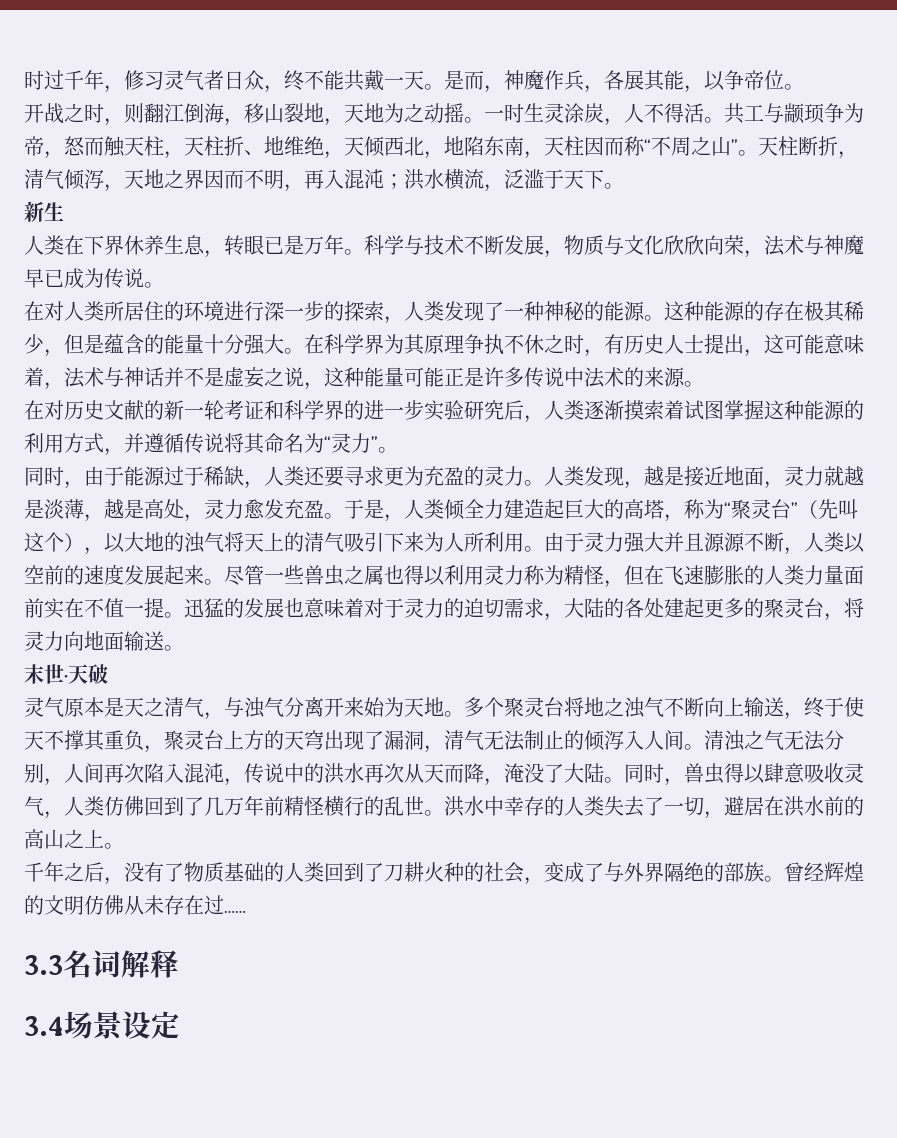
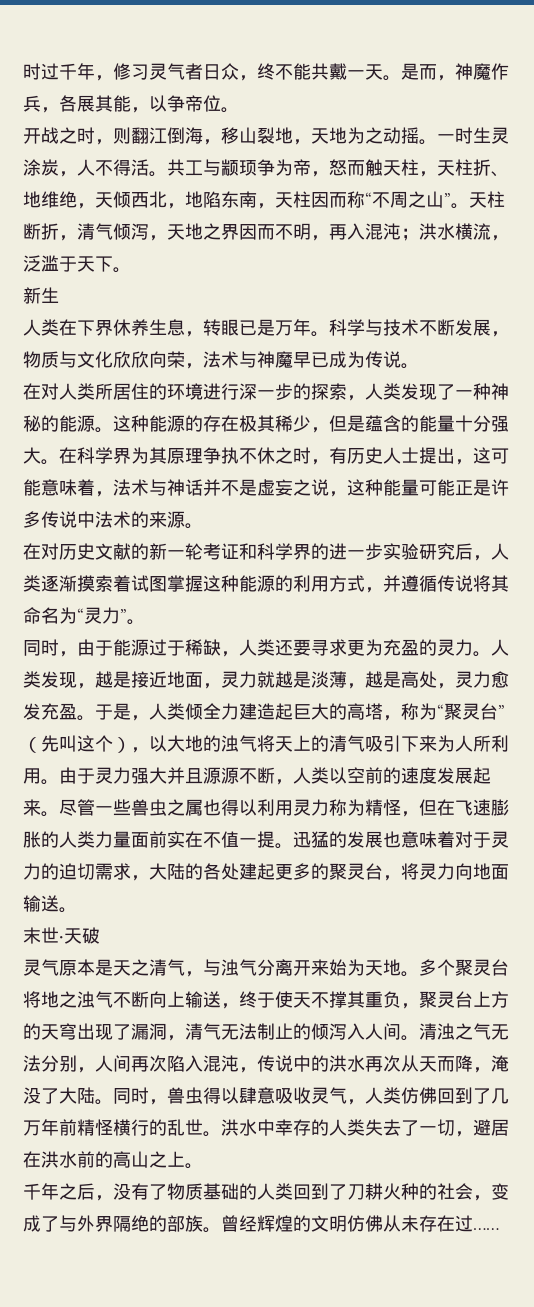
- 3.3名词解释
- 3.4场景设定

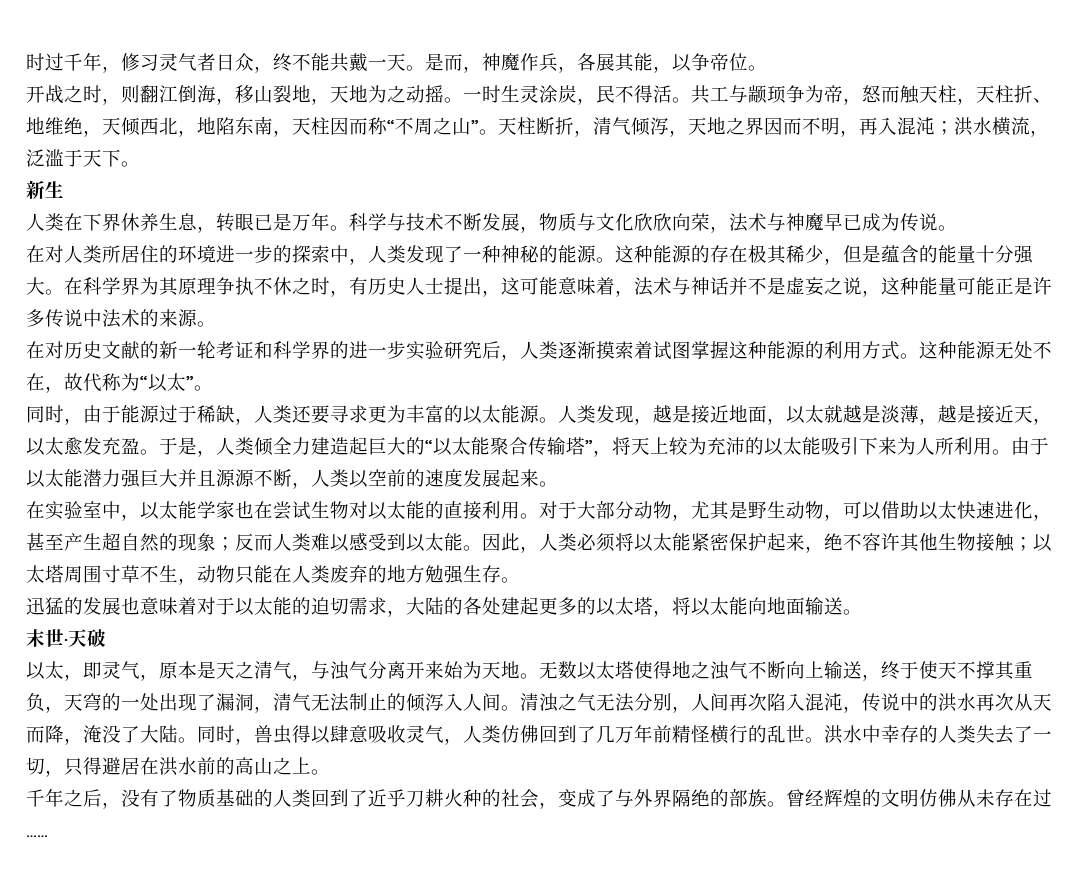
- 一时生灵涂炭，人不得活。
+ 一时生灵涂炭，民不得活。
- 在对人类所居住的环境进行深一步的探索，人类发现了一种神秘的能源。
+ 在对人类所居住的环境进一步的探索中，人类发现了一种神秘的能源。
- 在对历史文献的新一轮考证和科学界的进一步实验研究后，人类逐渐摸索着试图掌握这种能源的利用方式，并遵循传说将其命名为“灵力”。
+ 在对历史文献的新一轮考证和科学界的进一步实验研究后，人类逐渐摸索着试图掌握这种能源的利用方式。这种能源无处不在，故代称为“以太”。
- 同时，由于能源过于稀缺，人类还要寻求更为充盈的灵力。
+ 同时，由于能源过于稀缺，人类还要寻求更为丰富的以太能源。
- 人类发现，越是接近地面，灵力就越是淡薄，越是高处，灵力愈发充盈。
+ 人类发现，越是接近地面，以太就越是淡薄，越是接近天，以太愈发充盈。
- 于是，人类倾全力建造起巨大的高塔，称为“聚灵台”（先叫这个），以大地的浊气将天上的清气吸引下来为人所利用。
+ 于是，人类倾全力建造起巨大的“以太能聚合传输塔”，将天上较为充沛的以太能吸引下来为人所利用。
- 由于灵力强大并且源源不断，人类以空前的速度发展起来。尽管一些兽虫之属也得以利用灵力称为精怪，但在飞速膨胀的人类力量面前实在不值一提。迅猛的发展也意味着对于灵力的迫切需求，大陆的各处建起更多的聚灵台，将灵力向地面输送。
+ 由于以太能潜力强巨大并且源源不断，人类以空前的速度发展起来。
+ 在实验室中，以太能学家也在尝试生物对以太能的直接利用。对于大部分动物，尤其是野生动物，可以借助以太快速进化，甚至产生超自然的现象；反而人类难以感受到以太能。因此，人类必须将以太能紧密保护起来，绝不容许其他生物接触；以太塔周围寸草不生，动物只能在人类废弃的地方勉强生存。
+ 迅猛的发展也意味着对于以太能的迫切需求，大陆的各处建起更多的以太塔，将以太能向地面输送。
- 灵气原本是天之清气，与浊气分离开来始为天地。
+ 以太，即灵气，原本是天之清气，与浊气分离开来始为天地。
- 多个聚灵台将地之浊气不断向上输送，终于使天不撑其重负，聚灵台上方的天穹出现了漏洞，清气无法制止的倾泻入人间。
+ 无数以太塔使得地之浊气不断向上输送，终于使天不撑其重负，天穹的一处出现了漏洞，清气无法制止的倾泻入人间。
- 洪水中幸存的人类失去了一切，避居在洪水前的高山之上。
+ 洪水中幸存的人类失去了一切，只得避居在洪水前的高山之上。
- 千年之后，没有了物质基础的人类回到了刀耕火种的社会，变成了与外界隔绝的部族。
+ 千年之后，没有了物质基础的人类回到了近乎刀耕火种的社会，变成了与外界隔绝的部族。

